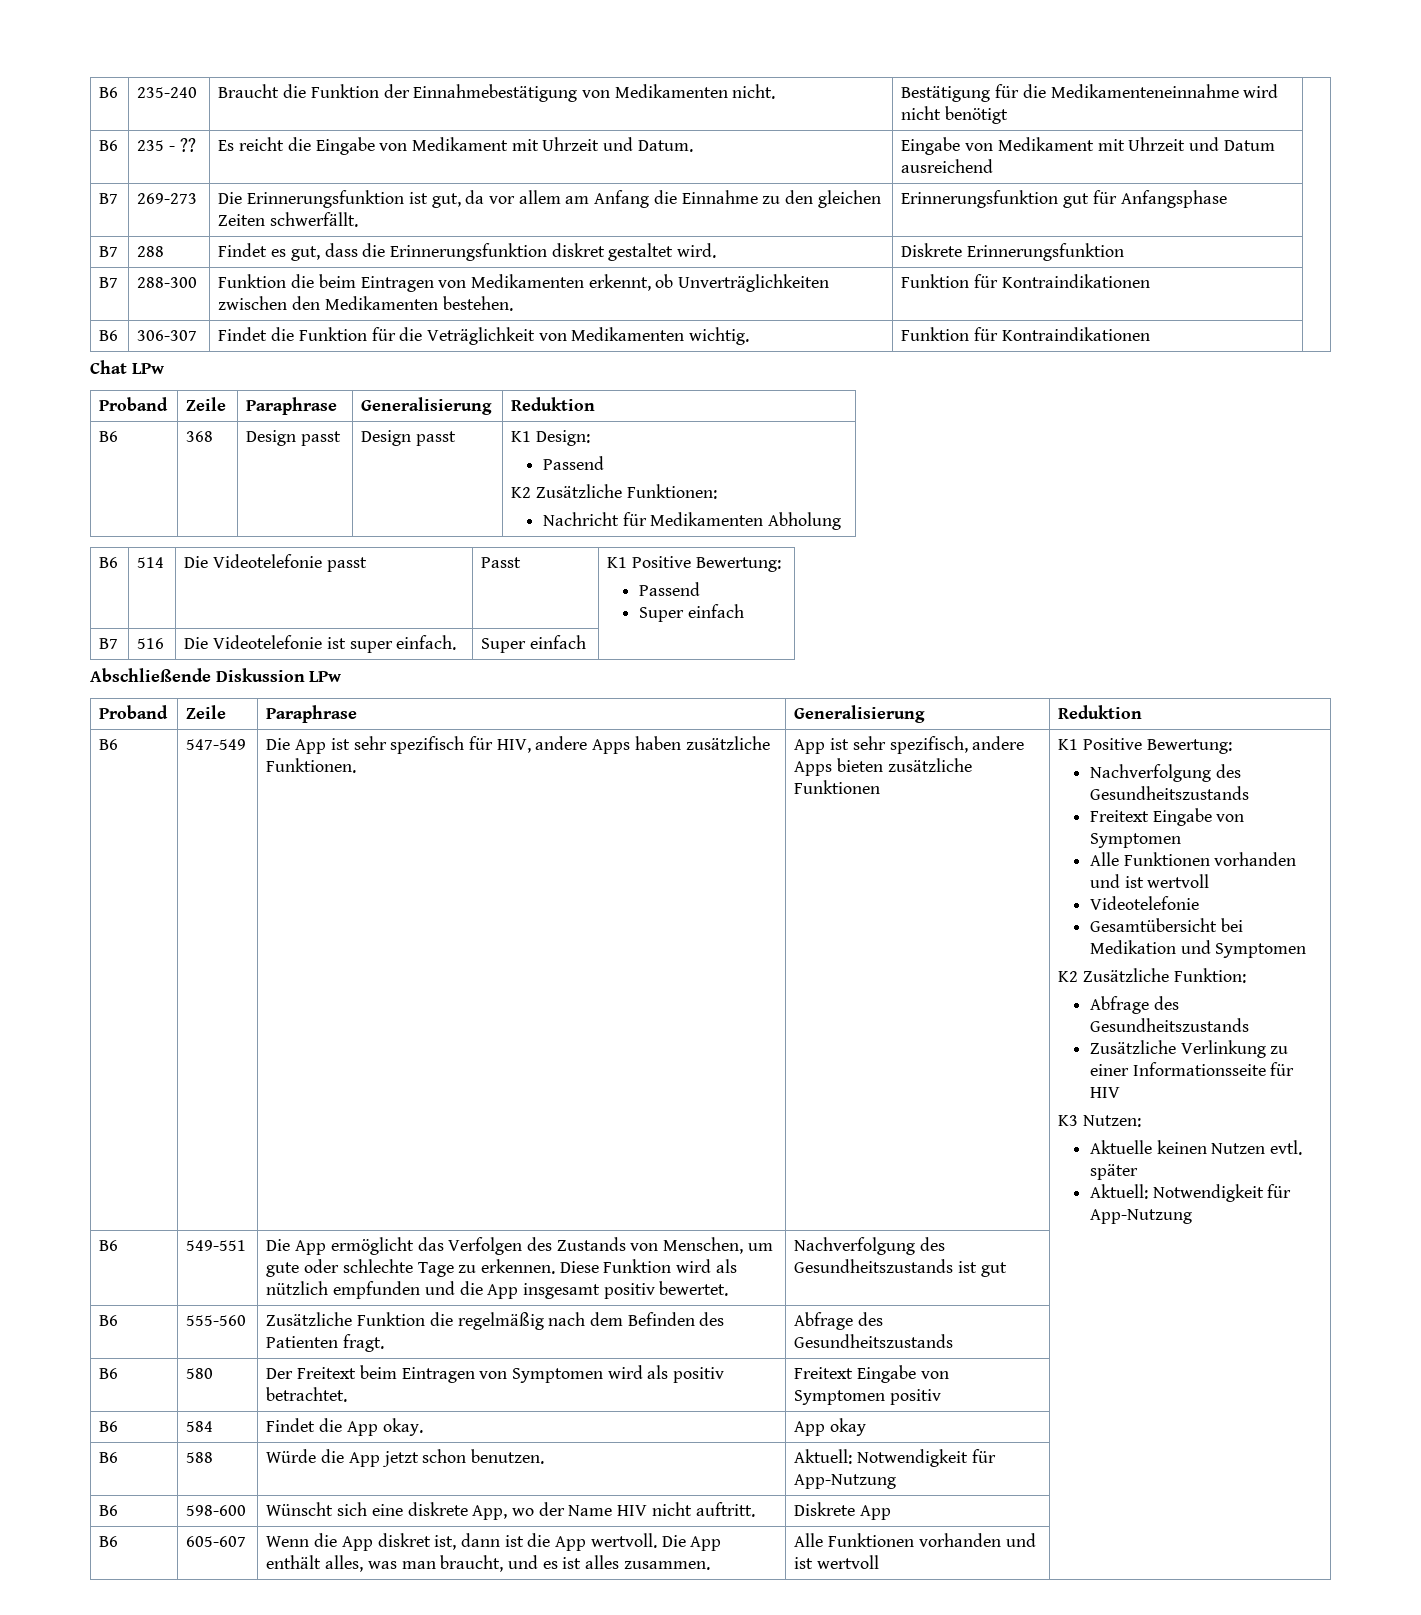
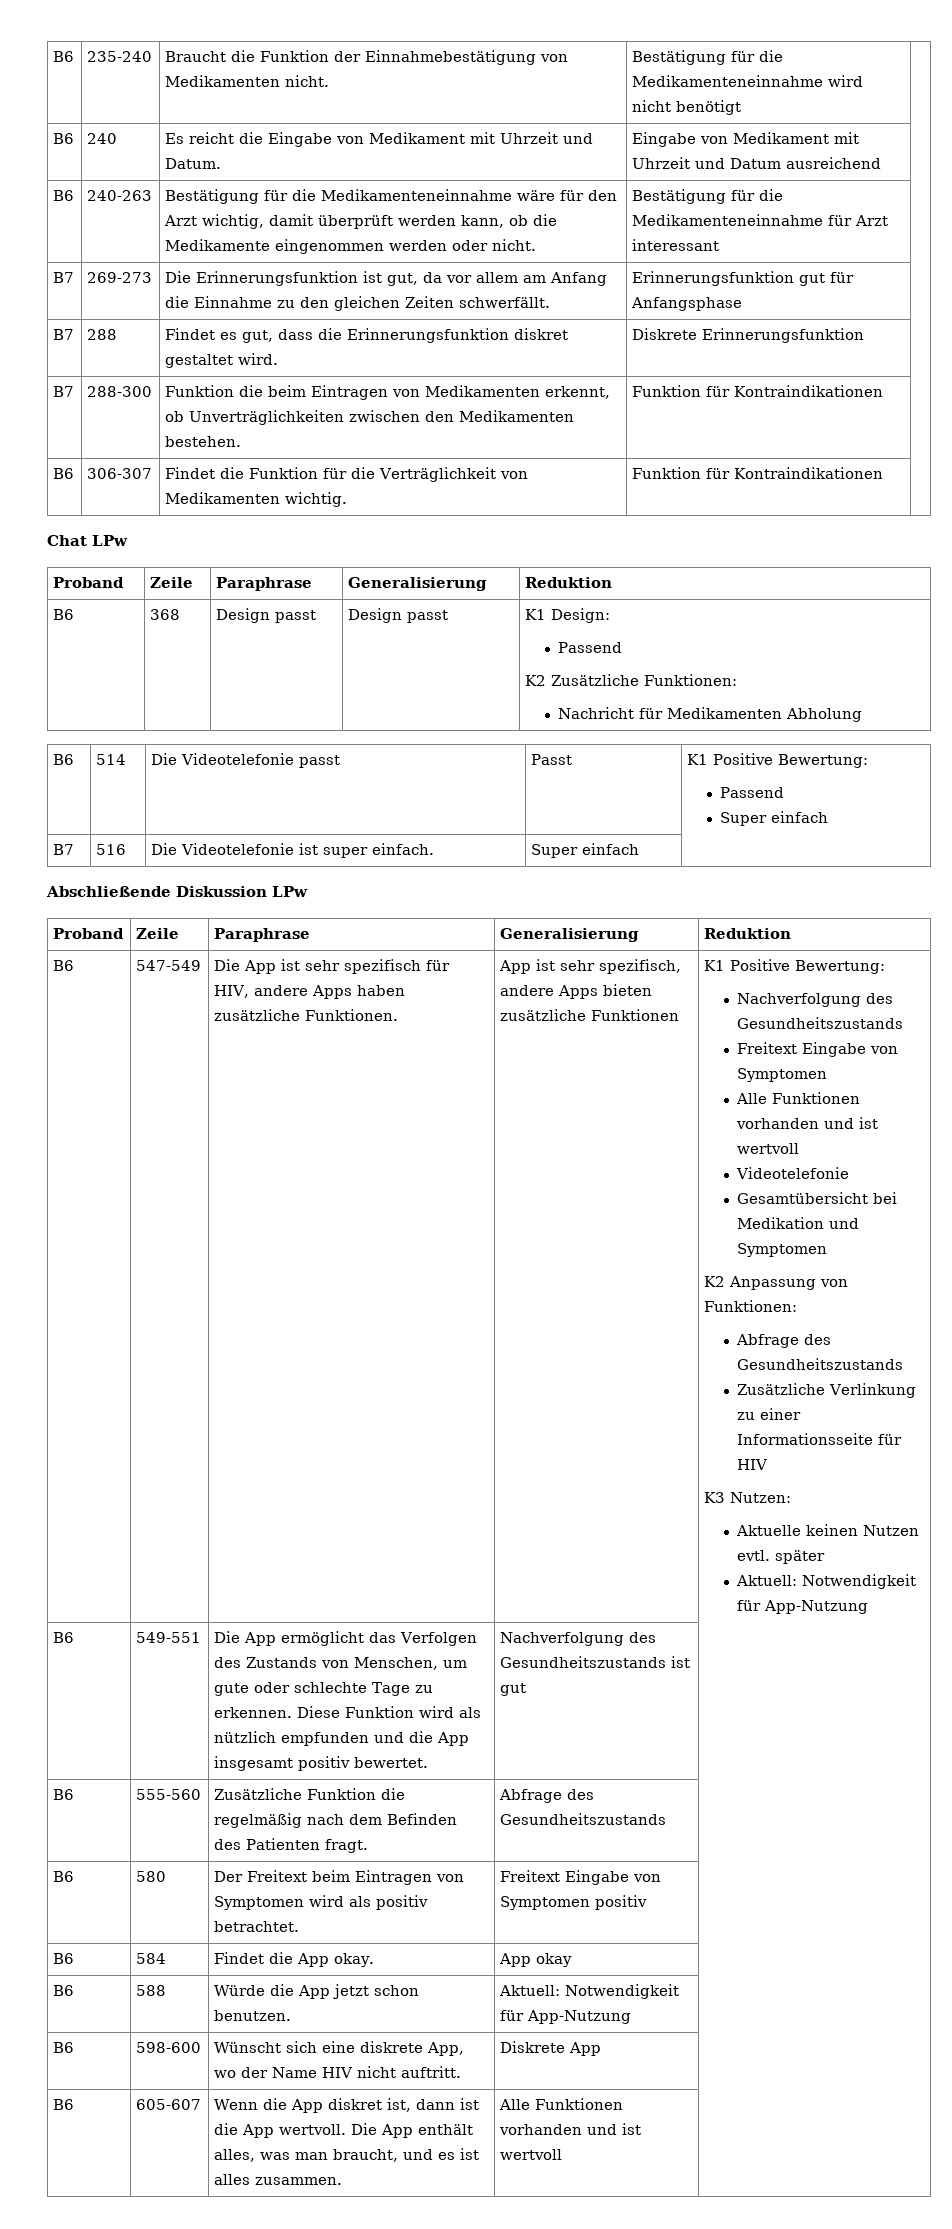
- B6 | 235 - ?? | Es reicht die Eingabe von Medikament mit Uhrzeit und Datum. | Eingabe von Medikament mit Uhrzeit und Datum ausreichend |
+ B6 | 240 | Es reicht die Eingabe von Medikament mit Uhrzeit und Datum. | Eingabe von Medikament mit Uhrzeit und Datum ausreichend |
+ B6 | 240-263 | Bestätigung für die Medikamenteneinnahme wäre für den Arzt wichtig, damit überprüft werden kann, ob die Medikamente eingenommen werden oder nicht. | Bestätigung für die Medikamenteneinnahme für Arzt interessant |
- B6 | 306-307 | Findet die Funktion für die Veträglichkeit von Medikamenten wichtig. | Funktion für Kontraindikationen |
+ B6 | 306-307 | Findet die Funktion für die Verträglichkeit von Medikamenten wichtig. | Funktion für Kontraindikationen |
- K2 Zusätzliche Funktion:
+ K2 Anpassung von Funktionen:

